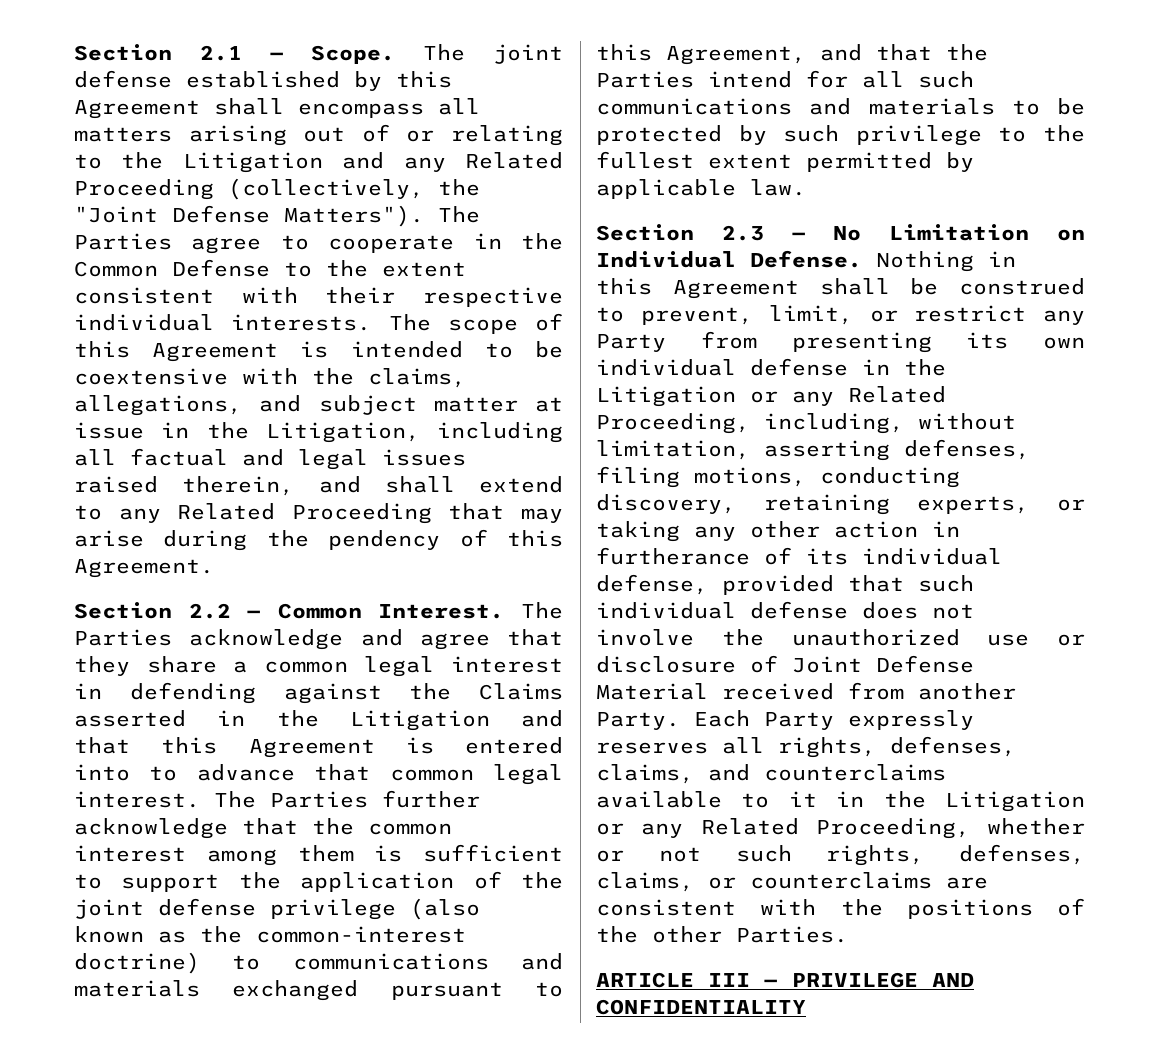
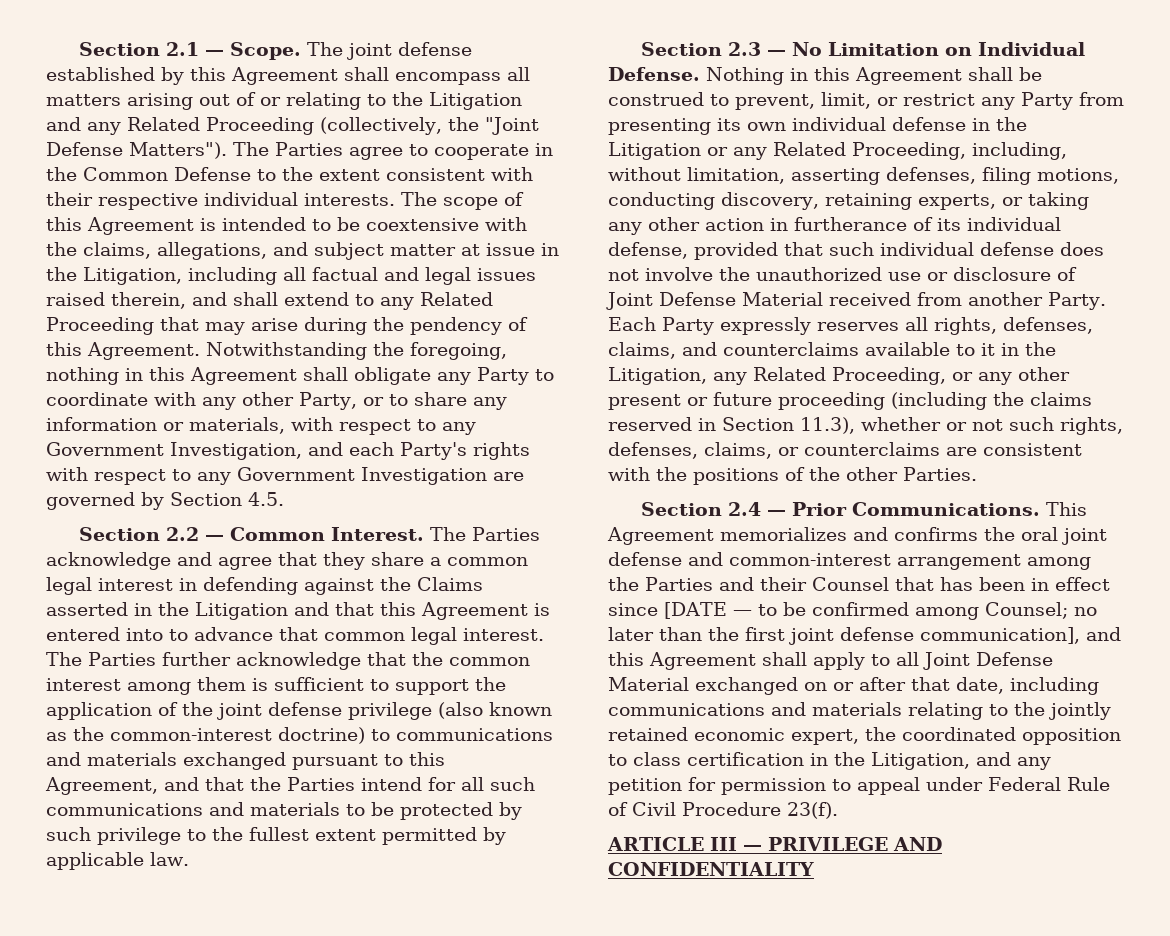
+ Notwithstanding the foregoing, nothing in this Agreement shall obligate any Party to coordinate with any other Party, or to share any information or materials, with respect to any Government Investigation, and each Party's rights with respect to any Government Investigation are governed by Section 4.5.
- Each Party expressly reserves all rights, defenses, claims, and counterclaims available to it in the Litigation or any Related Proceeding, whether or not such rights, defenses, claims, or counterclaims are consistent with the positions of the other Parties.
+ Each Party expressly reserves all rights, defenses, claims, and counterclaims available to it in the Litigation, any Related Proceeding, or any other present or future proceeding (including the claims reserved in Section 11.3), whether or not such rights, defenses, claims, or counterclaims are consistent with the positions of the other Parties.
+ Section 2.4 — Prior Communications. This Agreement memorializes and confirms the oral joint defense and common-interest arrangement among the Parties and their Counsel that has been in effect since [DATE — to be confirmed among Counsel; no later than the first joint defense communication], and this Agreement shall apply to all Joint Defense Material exchanged on or after that date, including communications and materials relating to the jointly retained economic expert, the coordinated opposition to class certification in the Litigation, and any petition for permission to appeal under Federal Rule of Civil Procedure 23(f).

